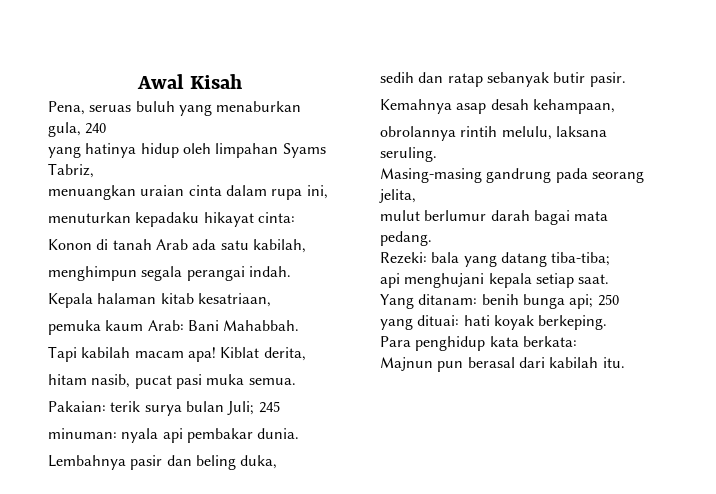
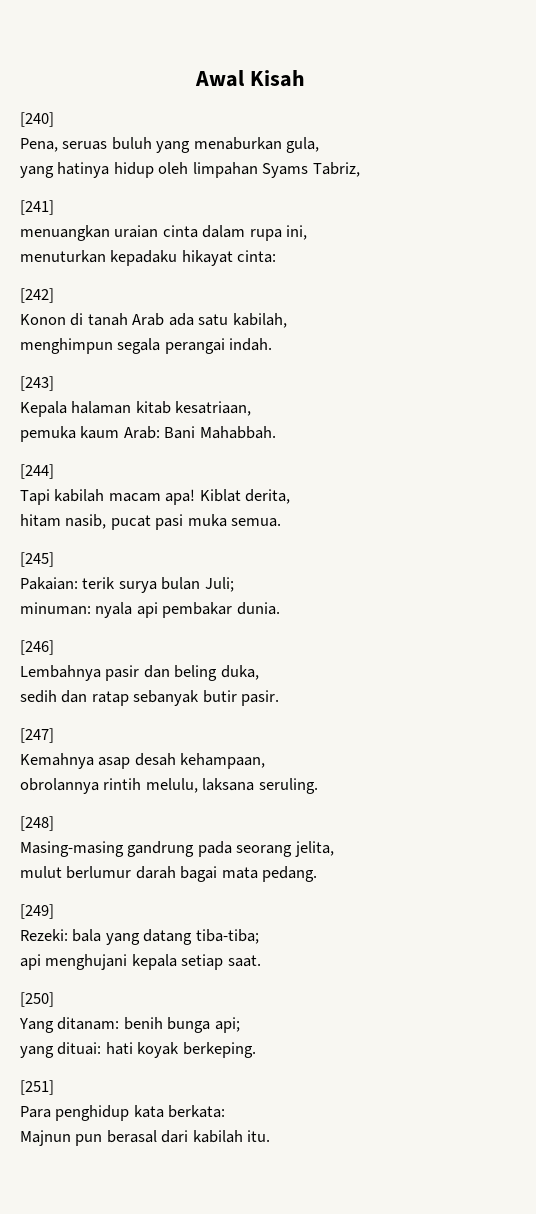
+ [240]
- Pena, seruas buluh yang menaburkan gula, 240
+ Pena, seruas buluh yang menaburkan gula,
+ [241]
+ [242]
+ [243]
+ [244]
+ [245]
- Pakaian: terik surya bulan Juli; 245
+ Pakaian: terik surya bulan Juli;
+ [246]
+ [247]
+ [248]
+ [249]
+ [250]
- Yang ditanam: benih bunga api; 250
+ Yang ditanam: benih bunga api;
+ [251]

